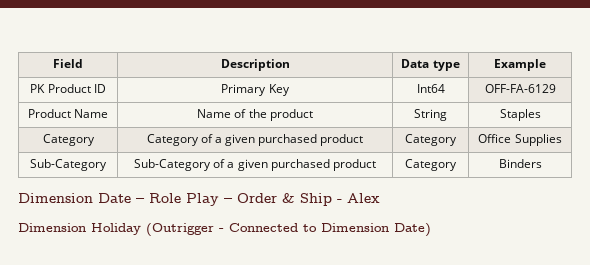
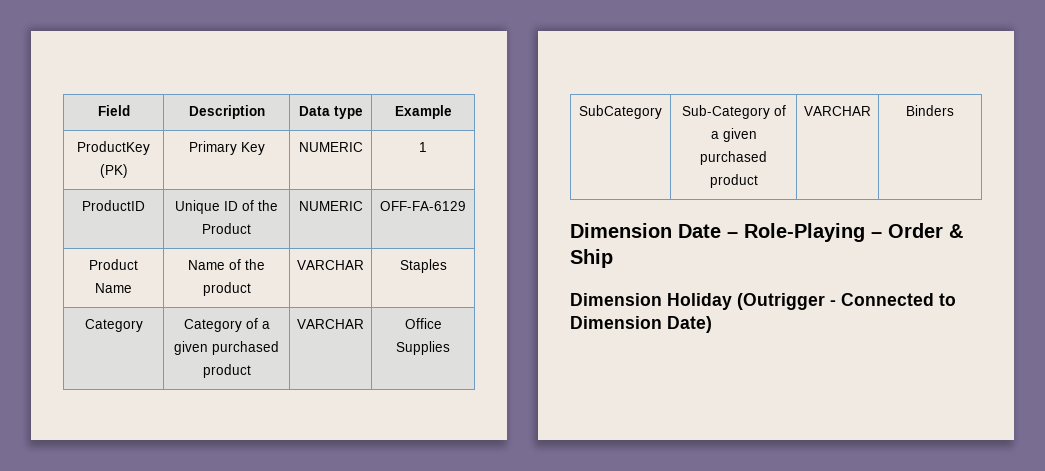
- PK Product ID | Primary Key | Int64 | OFF-FA-6129
+ ProductKey (PK) | Primary Key | NUMERIC | 1
+ ProductID | Unique ID of the Product | NUMERIC | OFF-FA-6129
- Product Name | Name of the product | String | Staples
+ Product Name | Name of the product | VARCHAR | Staples
- Category | Category of a given purchased product | Category | Office Supplies
+ Category | Category of a given purchased product | VARCHAR | Office Supplies
- Sub-Category | Sub-Category of a given purchased product | Category | Binders
+ SubCategory | Sub-Category of a given purchased product | VARCHAR | Binders
- Dimension Date – Role Play – Order & Ship - Alex
+ Dimension Date – Role-Playing – Order & Ship

